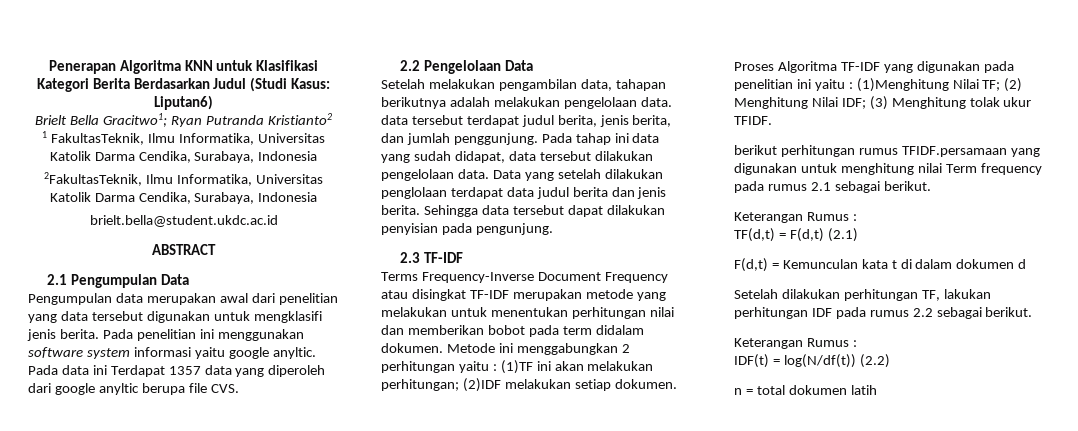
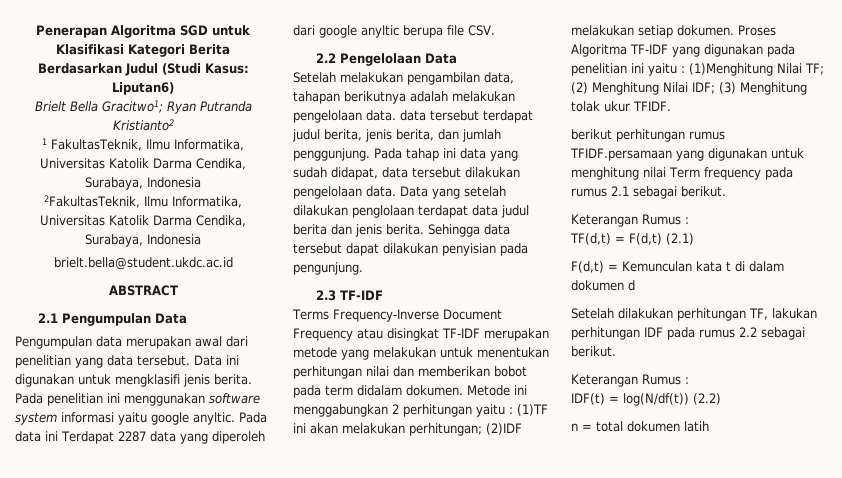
- Penerapan Algoritma KNN untuk Klasifikasi Kategori Berita Berdasarkan Judul (Studi Kasus: Liputan6)
+ Penerapan Algoritma SGD untuk Klasifikasi Kategori Berita Berdasarkan Judul (Studi Kasus: Liputan6)
- Pengumpulan data merupakan awal dari penelitian yang data tersebut digunakan untuk mengklasifi jenis berita.
+ Pengumpulan data merupakan awal dari penelitian yang data tersebut. Data ini digunakan untuk mengklasifi jenis berita.
- Pada data ini Terdapat 1357 data yang diperoleh dari google anyltic berupa file CVS.
+ Pada data ini Terdapat 2287 data yang diperoleh dari google anyltic berupa file CSV.

